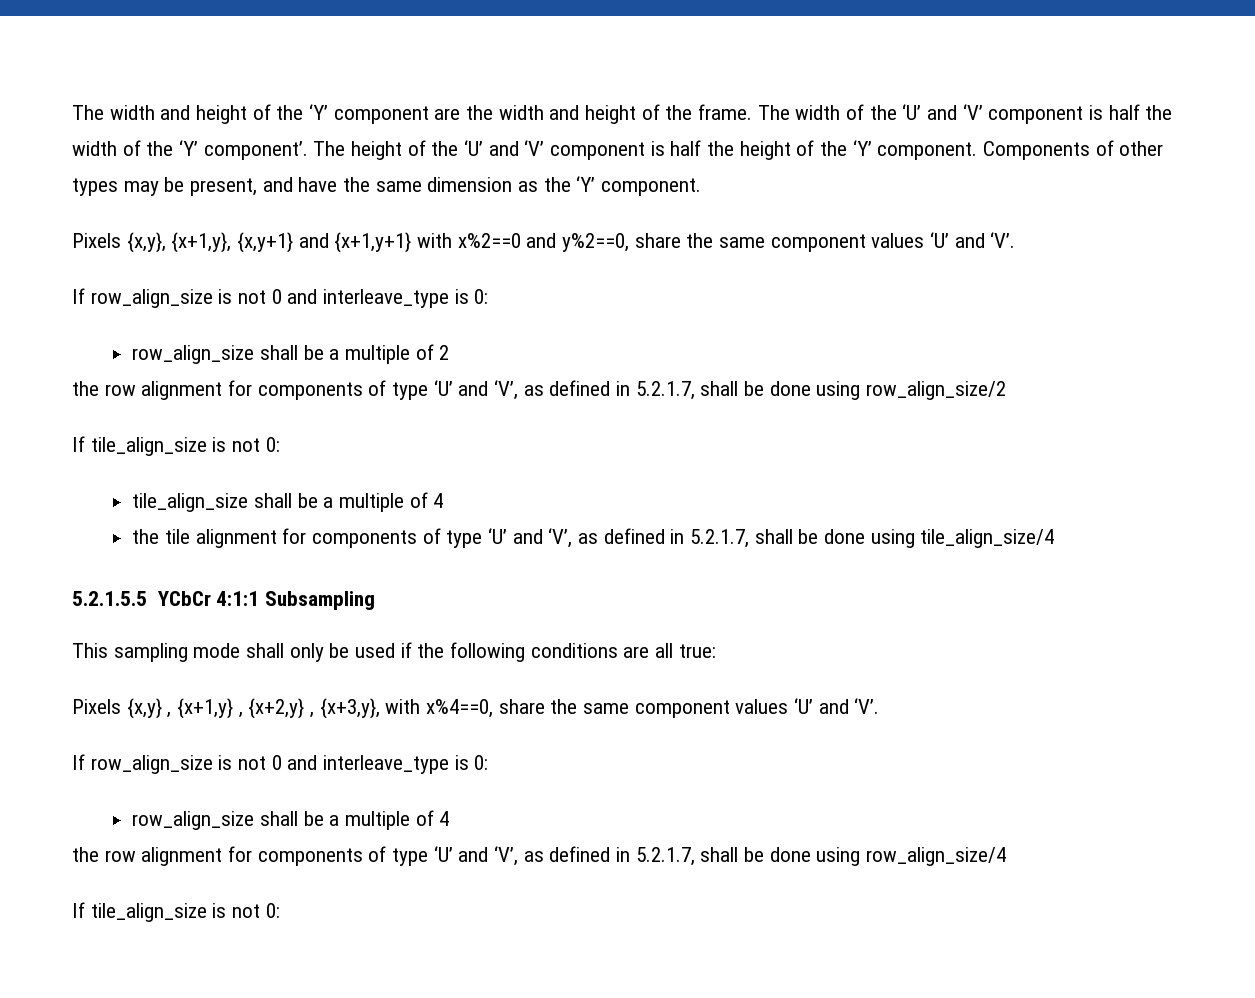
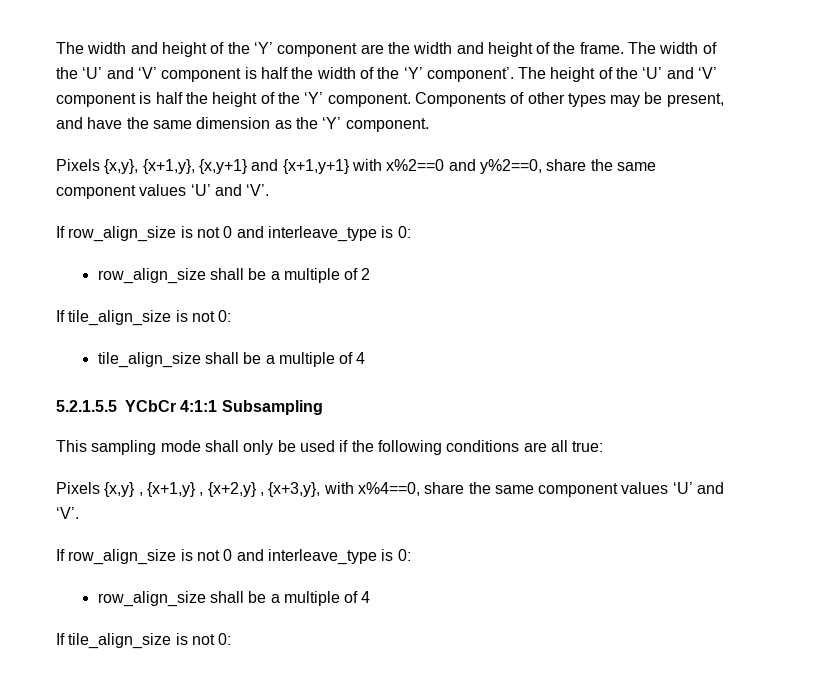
- the row alignment for components of type ‘U’ and ‘V’, as defined in 5.2.1.7, shall be done using row_align_size/2
- the tile alignment for components of type ‘U’ and ‘V’, as defined in 5.2.1.7, shall be done using tile_align_size/4
- the row alignment for components of type ‘U’ and ‘V’, as defined in 5.2.1.7, shall be done using row_align_size/4

